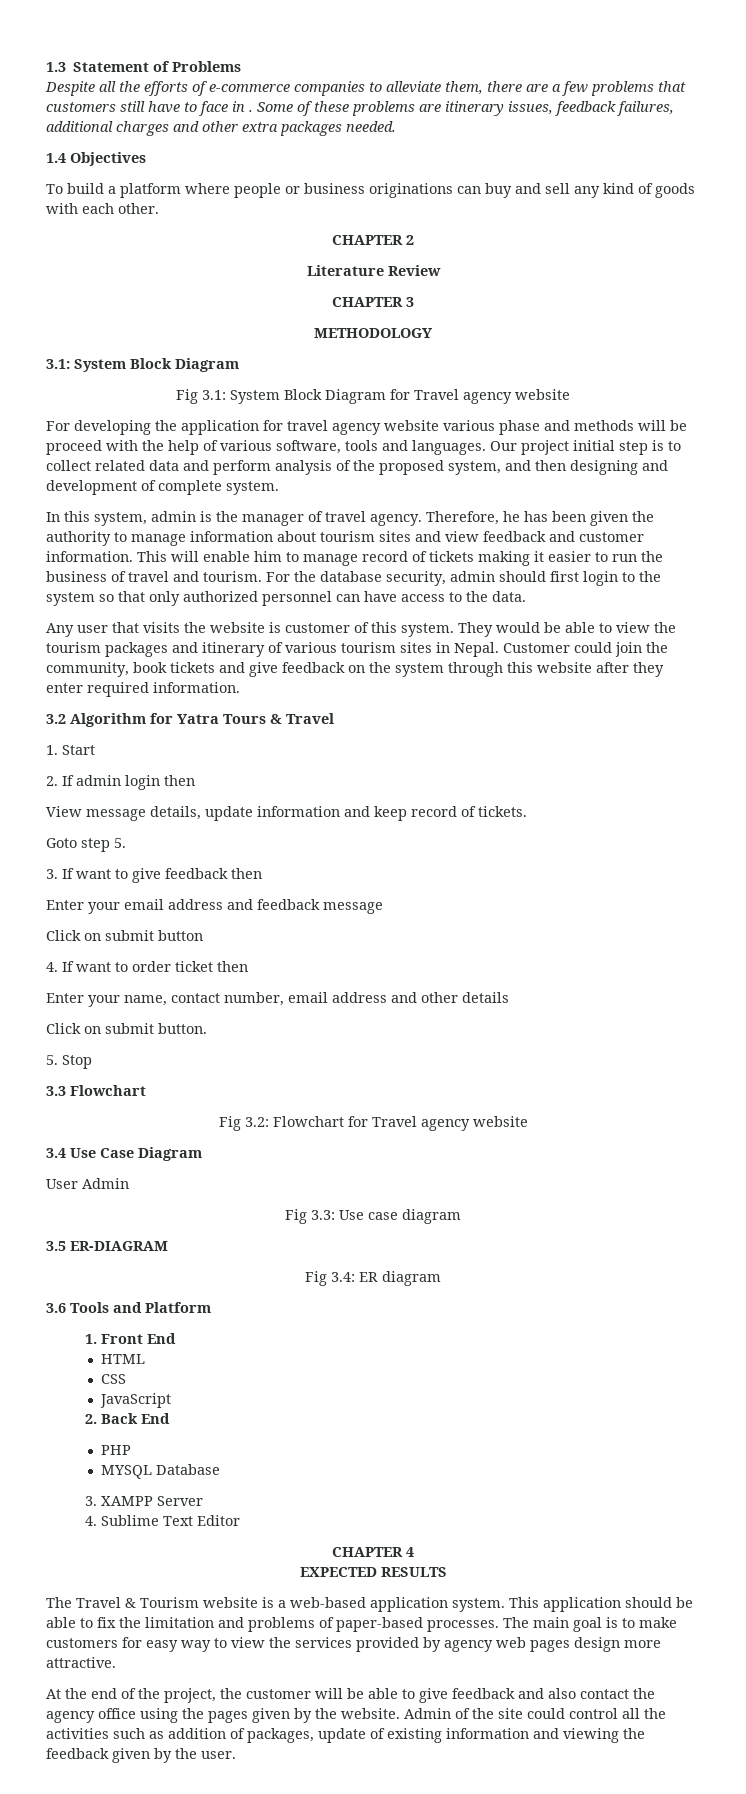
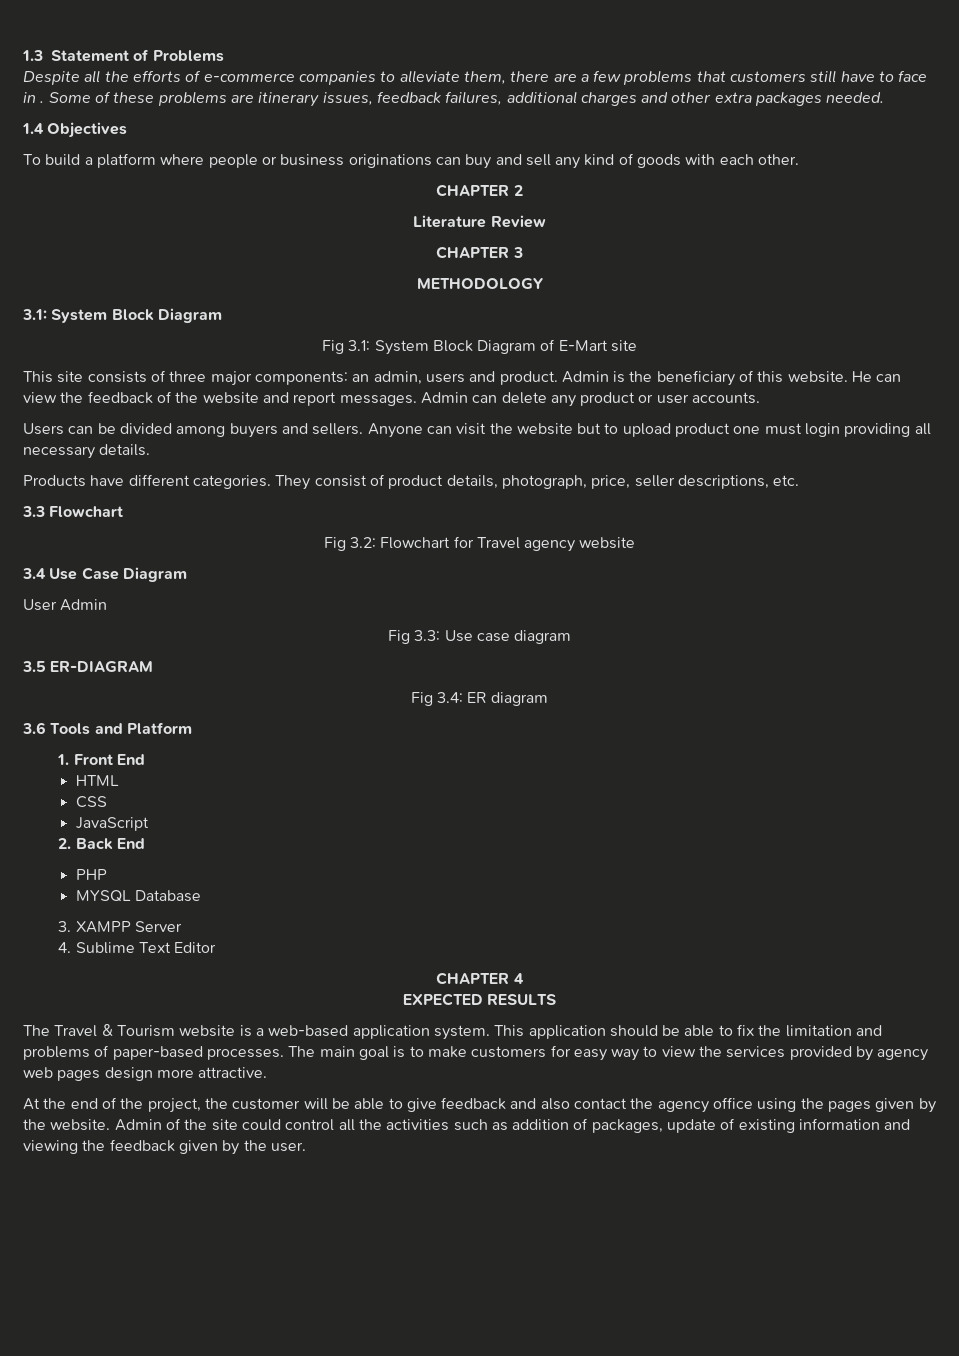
- Fig 3.1: System Block Diagram for Travel agency website
- For developing the application for travel agency website various phase and methods will be proceed with the help of various software, tools and languages. Our project initial step is to collect related data and perform analysis of the proposed system, and then designing and development of complete system.
- In this system, admin is the manager of travel agency. Therefore, he has been given the authority to manage information about tourism sites and view feedback and customer information. This will enable him to manage record of tickets making it easier to run the business of travel and tourism. For the database security, admin should first login to the system so that only authorized personnel can have access to the data.
- Any user that visits the website is customer of this system. They would be able to view the tourism packages and itinerary of various tourism sites in Nepal. Customer could join the community, book tickets and give feedback on the system through this website after they enter required information.
- 3.2 Algorithm for Yatra Tours & Travel
- 1. Start
- 2. If admin login then
- View message details, update information and keep record of tickets.
- Goto step 5.
- 3. If want to give feedback then
- Enter your email address and feedback message
- Click on submit button
- 4. If want to order ticket then
- Enter your name, contact number, email address and other details
- Click on submit button.
- 5. Stop
+ Fig 3.1: System Block Diagram of E-Mart site
+ This site consists of three major components: an admin, users and product. Admin is the beneficiary of this website. He can view the feedback of the website and report messages. Admin can delete any product or user accounts.
+ Users can be divided among buyers and sellers. Anyone can visit the website but to upload product one must login providing all necessary details.
+ Products have different categories. They consist of product details, photograph, price, seller descriptions, etc.

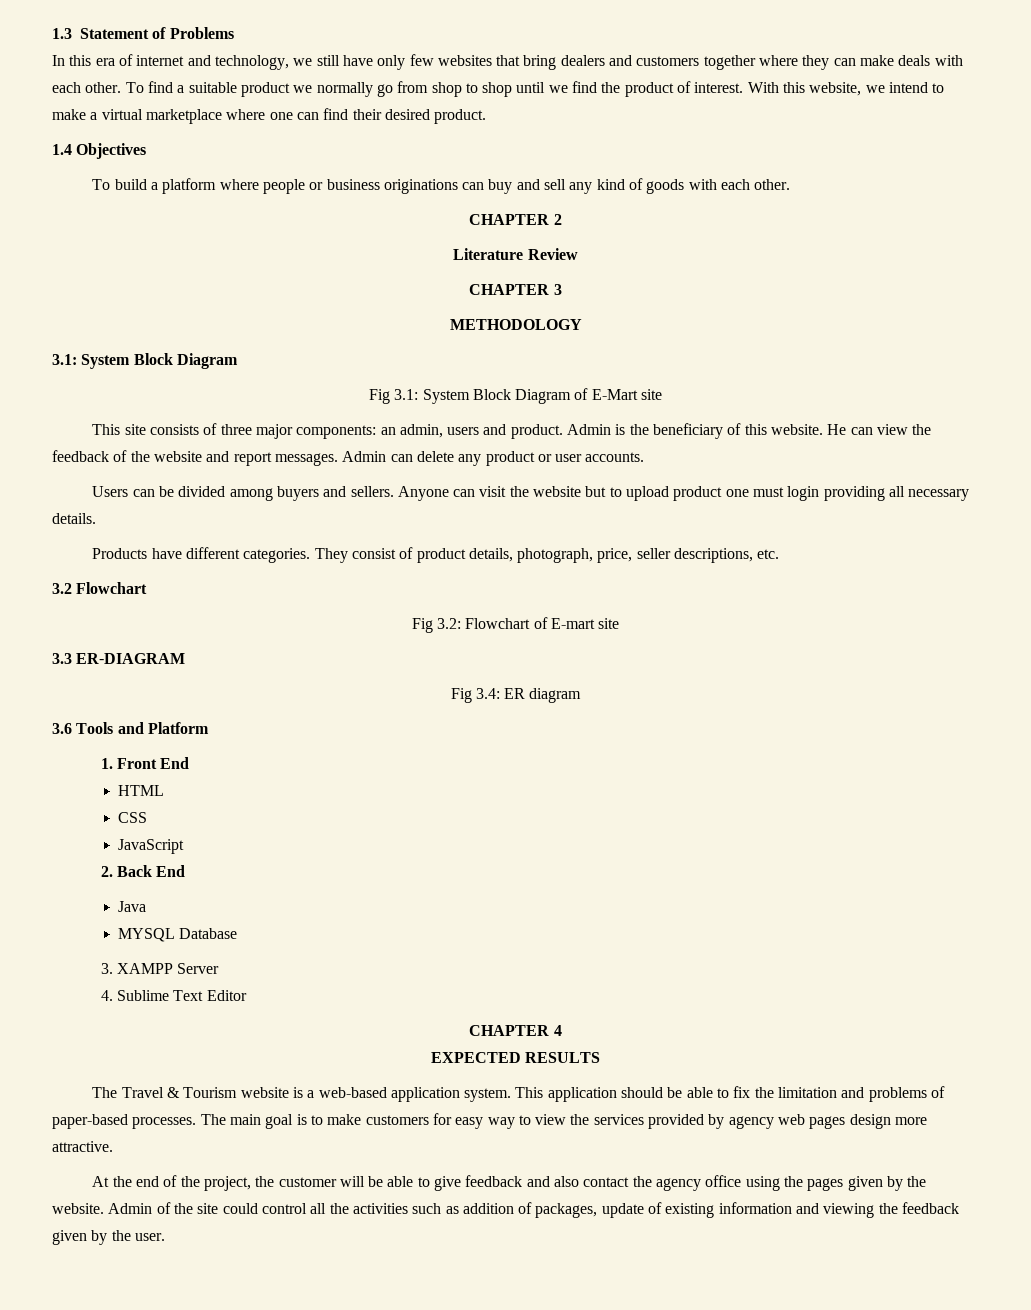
- Despite all the efforts of e-commerce companies to alleviate them, there are a few problems that customers still have to face in . Some of these problems are itinerary issues, feedback failures, additional charges and other extra packages needed.
+ In this era of internet and technology, we still have only few websites that bring dealers and customers together where they can make deals with each other. To find a suitable product we normally go from shop to shop until we find the product of interest. With this website, we intend to make a virtual marketplace where one can find their desired product.
- 3.3 Flowchart
+ 3.2 Flowchart
- Fig 3.2: Flowchart for Travel agency website
- 3.4 Use Case Diagram
- User Admin
- Fig 3.3: Use case diagram
- 3.5 ER-DIAGRAM
+ Fig 3.2: Flowchart of E-mart site
+ 3.3 ER-DIAGRAM
- PHP
+ Java

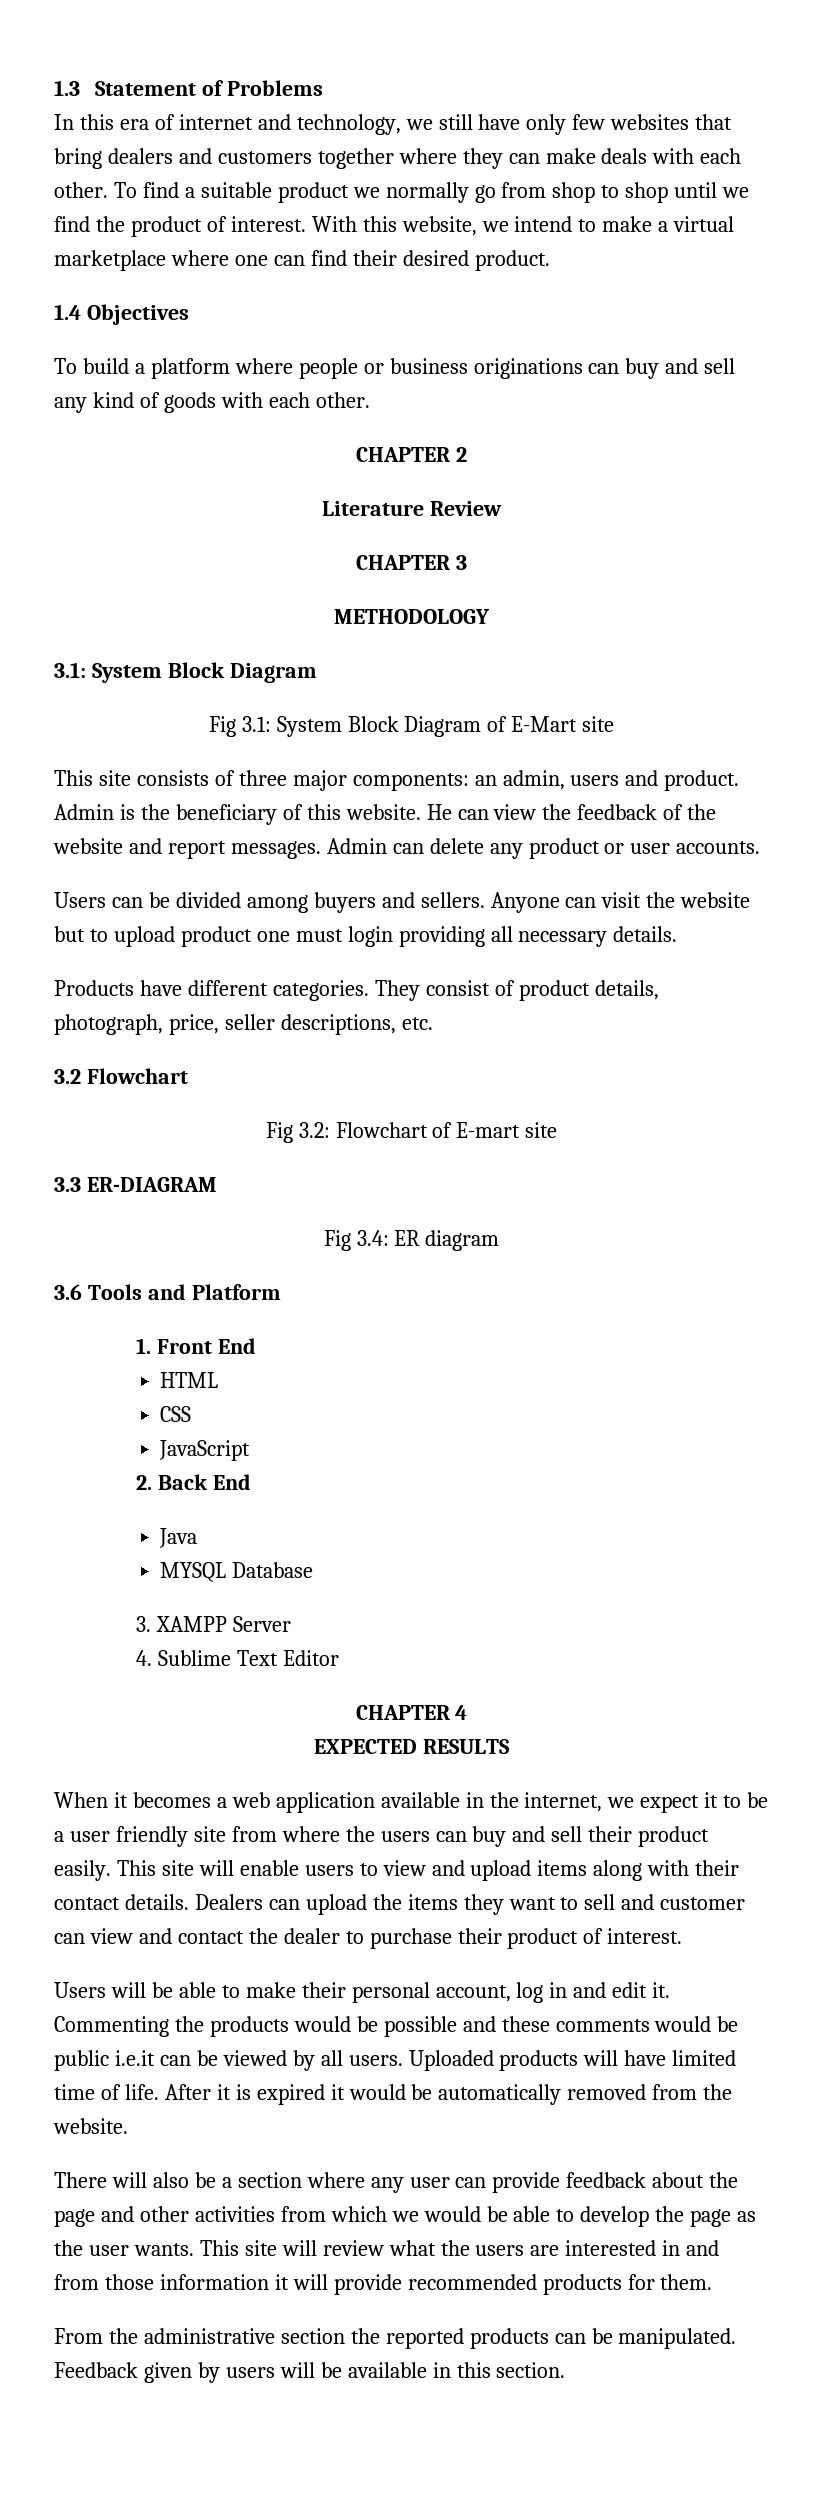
- The Travel & Tourism website is a web-based application system. This application should be able to fix the limitation and problems of paper-based processes. The main goal is to make customers for easy way to view the services provided by agency web pages design more attractive.
- At the end of the project, the customer will be able to give feedback and also contact the agency office using the pages given by the website. Admin of the site could control all the activities such as addition of packages, update of existing information and viewing the feedback given by the user.
+ When it becomes a web application available in the internet, we expect it to be a user friendly site from where the users can buy and sell their product easily. This site will enable users to view and upload items along with their contact details. Dealers can upload the items they want to sell and customer can view and contact the dealer to purchase their product of interest.
+ Users will be able to make their personal account, log in and edit it. Commenting the products would be possible and these comments would be public i.e.it can be viewed by all users. Uploaded products will have limited time of life. After it is expired it would be automatically removed from the website.
+ There will also be a section where any user can provide feedback about the page and other activities from which we would be able to develop the page as the user wants. This site will review what the users are interested in and from those information it will provide recommended products for them.
+ From the administrative section the reported products can be manipulated. Feedback given by users will be available in this section.

